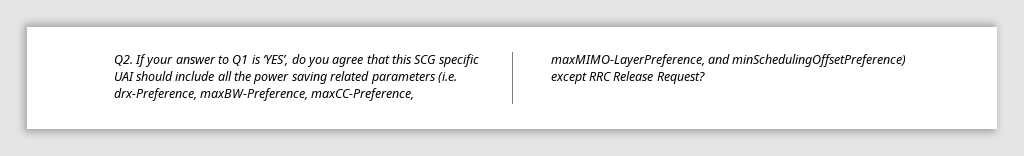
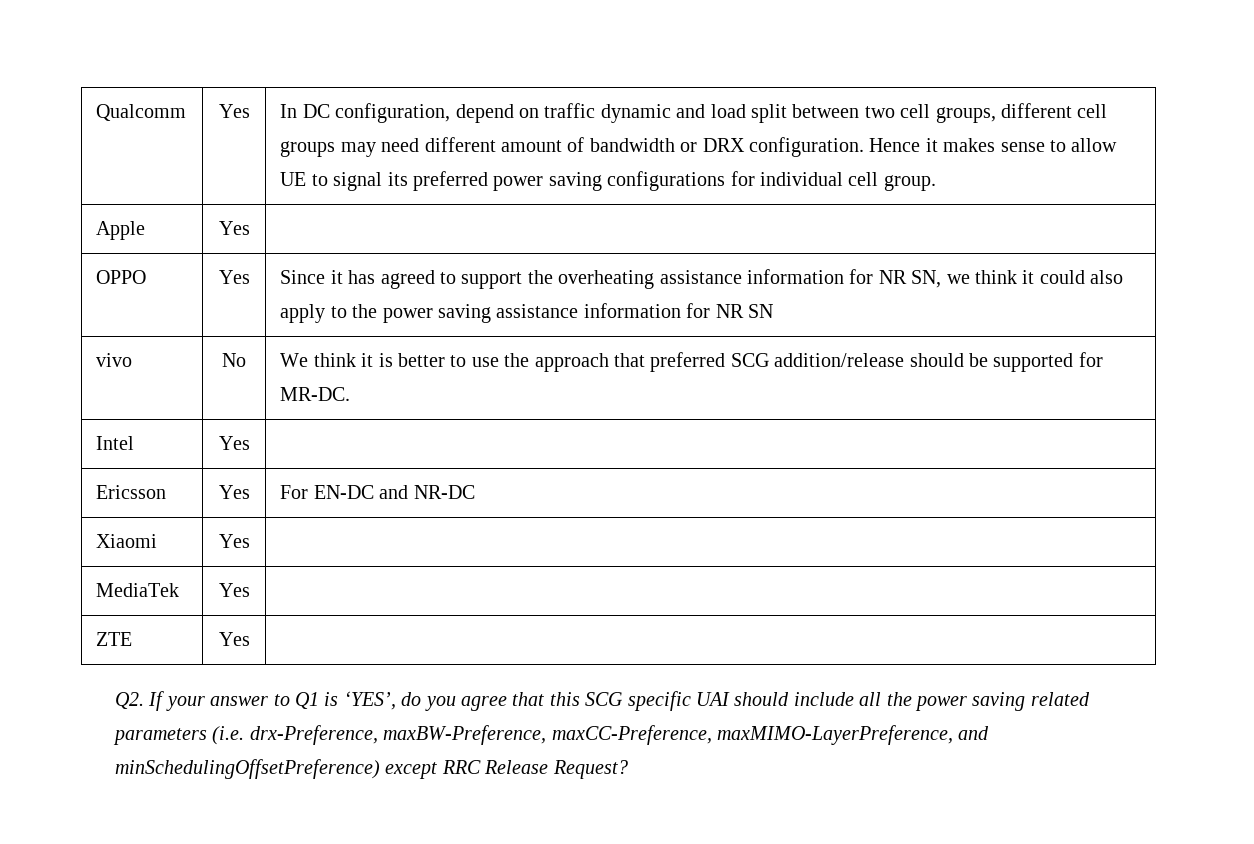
+ Qualcomm | Yes | In DC configuration, depend on traffic dynamic and load split between two cell groups, different cell groups may need different amount of bandwidth or DRX configuration. Hence it makes sense to allow UE to signal its preferred power saving configurations for individual cell group.
+ Apple | Yes |
+ OPPO | Yes | Since it has agreed to support the overheating assistance information for NR SN, we think it could also apply to the power saving assistance information for NR SN
+ vivo | No | We think it is better to use the approach that preferred SCG addition/release should be supported for MR-DC.
+ Intel | Yes |
+ Ericsson | Yes | For EN-DC and NR-DC
+ Xiaomi | Yes |
+ MediaTek | Yes |
+ ZTE | Yes |

